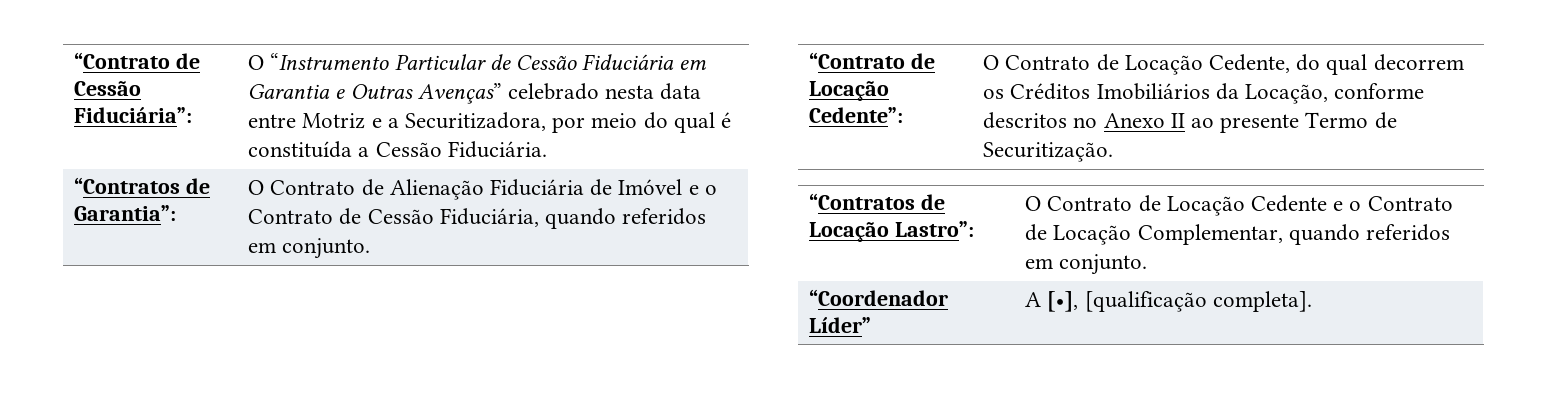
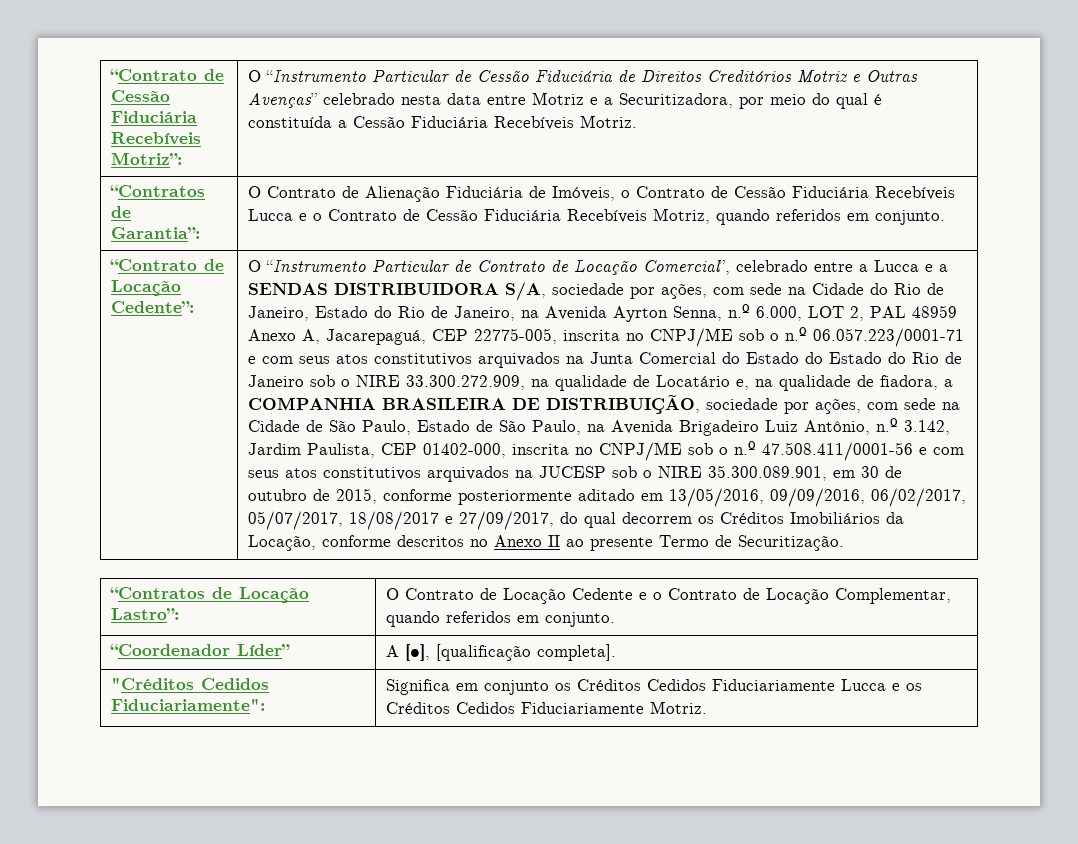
- “Contrato de Cessão Fiduciária”: | O “Instrumento Particular de Cessão Fiduciária em Garantia e Outras Avenças” celebrado nesta data entre Motriz e a Securitizadora, por meio do qual é constituída a Cessão Fiduciária.
+ “Contrato de Cessão Fiduciária Recebíveis Motriz”: | O “Instrumento Particular de Cessão Fiduciária de Direitos Creditórios Motriz e Outras Avenças” celebrado nesta data entre Motriz e a Securitizadora, por meio do qual é constituída a Cessão Fiduciária Recebíveis Motriz.
- “Contratos de Garantia”: | O Contrato de Alienação Fiduciária de Imóvel e o Contrato de Cessão Fiduciária, quando referidos em conjunto.
+ “Contratos de Garantia”: | O Contrato de Alienação Fiduciária de Imóveis, o Contrato de Cessão Fiduciária Recebíveis Lucca e o Contrato de Cessão Fiduciária Recebíveis Motriz, quando referidos em conjunto.
- O Contrato de Locação Cedente, do qual decorrem os Créditos Imobiliários da Locação, conforme descritos no Anexo II ao presente Termo de Securitização.
+ O “Instrumento Particular de Contrato de Locação Comercial”, celebrado entre a Lucca e a SENDAS DISTRIBUIDORA S/A, sociedade por ações, com sede na Cidade do Rio de Janeiro, Estado do Rio de Janeiro, na Avenida Ayrton Senna, n.º 6.000, LOT 2, PAL 48959 Anexo A, Jacarepaguá, CEP 22775-005, inscrita no CNPJ/ME sob o n.º 06.057.223/0001-71 e com seus atos constitutivos arquivados na Junta Comercial do Estado do Estado do Rio de Janeiro sob o NIRE 33.300.272.909, na qualidade de Locatário e, na qualidade de fiadora, a COMPANHIA BRASILEIRA DE DISTRIBUIÇÃO, sociedade por ações, com sede na Cidade de São Paulo, Estado de São Paulo, na Avenida Brigadeiro Luiz Antônio, n.º 3.142, Jardim Paulista, CEP 01402-000, inscrita no CNPJ/ME sob o n.º 47.508.411/0001-56 e com seus atos constitutivos arquivados na JUCESP sob o NIRE 35.300.089.901, em 30 de outubro de 2015, conforme posteriormente aditado em 13/05/2016, 09/09/2016, 06/02/2017, 05/07/2017, 18/08/2017 e 27/09/2017, do qual decorrem os Créditos Imobiliários da Locação, conforme descritos no Anexo II ao presente Termo de Securitização.
+ "Créditos Cedidos Fiduciariamente": | Significa em conjunto os Créditos Cedidos Fiduciariamente Lucca e os Créditos Cedidos Fiduciariamente Motriz.

